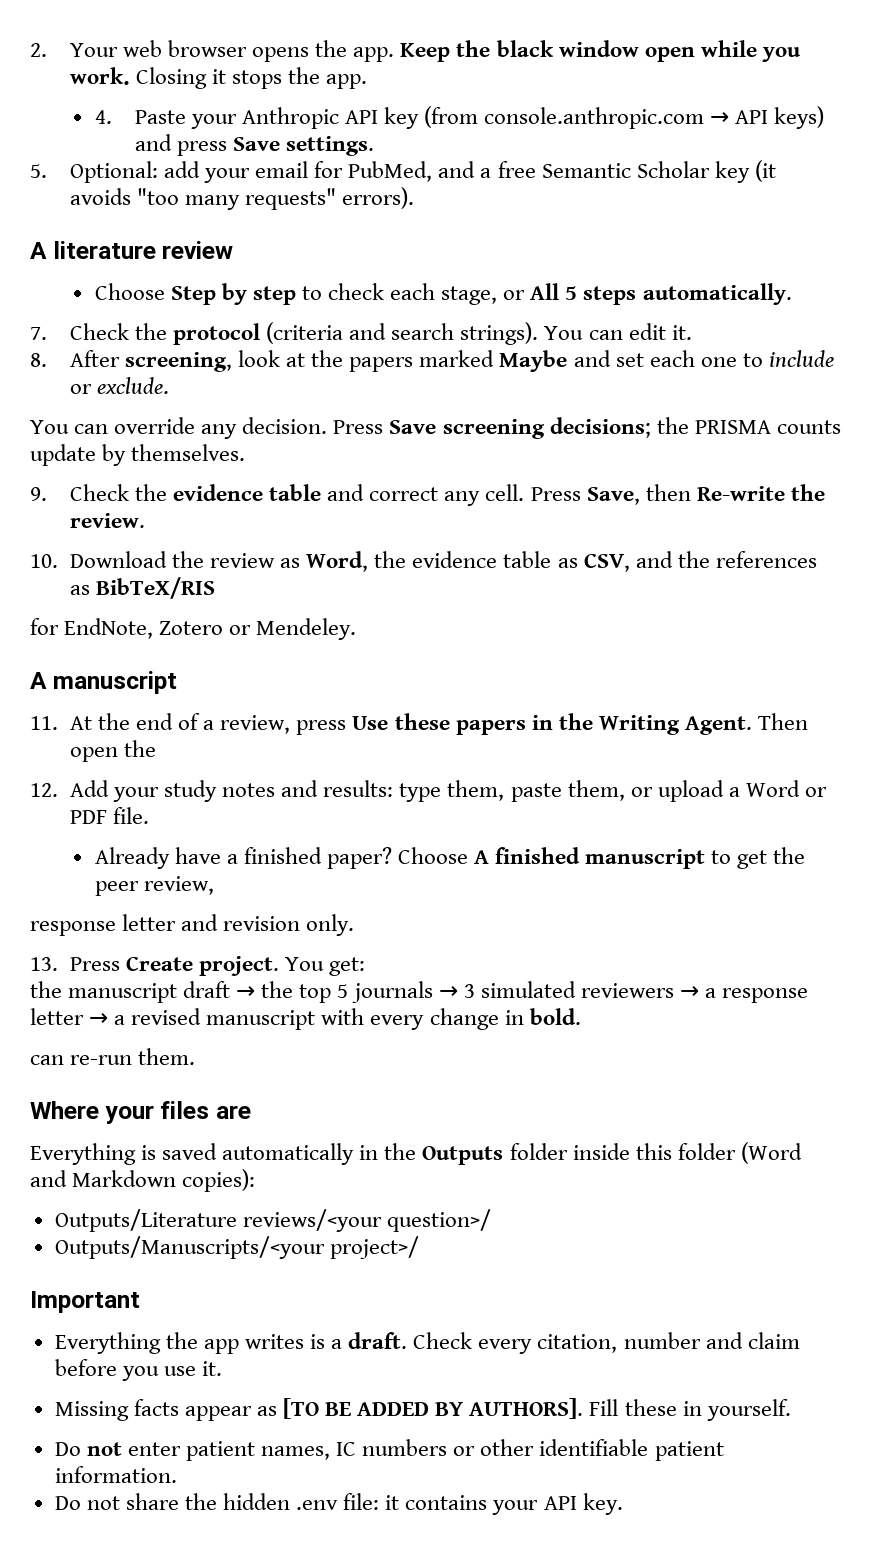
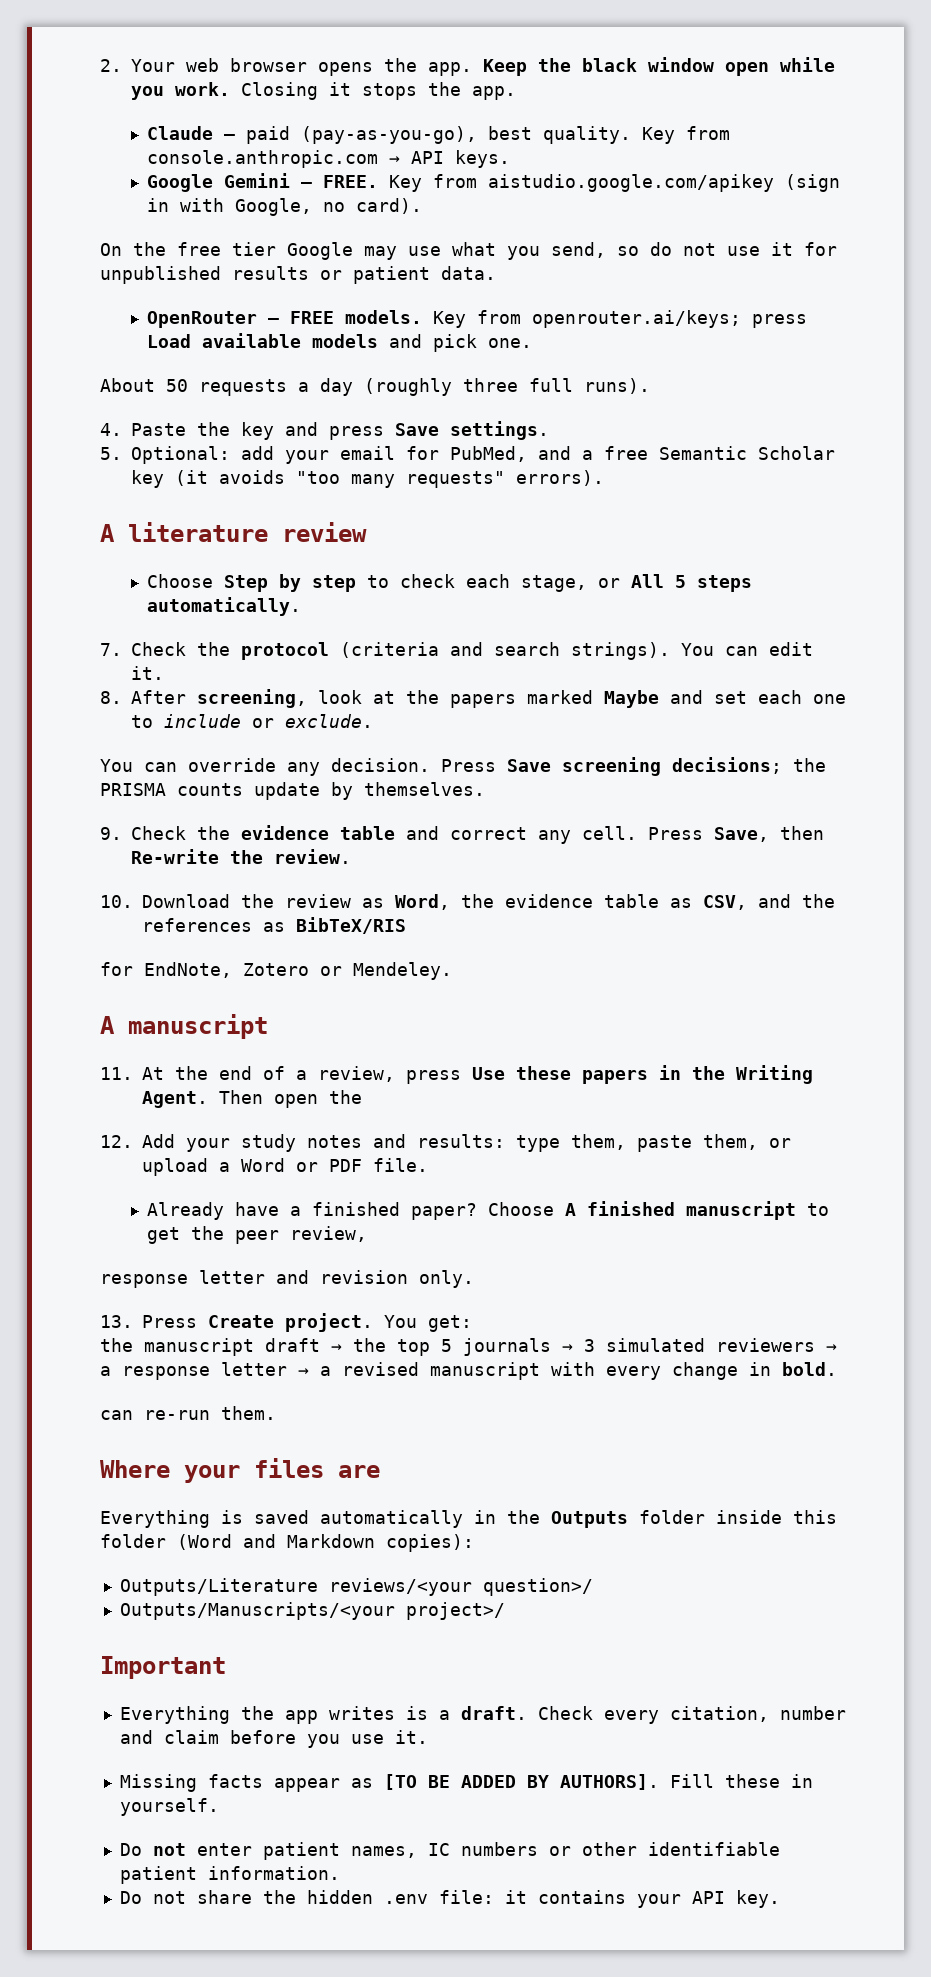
- 4. Paste your Anthropic API key (from console.anthropic.com → API keys) and press Save settings.
+ Claude — paid (pay-as-you-go), best quality. Key from console.anthropic.com → API keys.
+ Google Gemini — FREE. Key from aistudio.google.com/apikey (sign in with Google, no card).
+ On the free tier Google may use what you send, so do not use it for unpublished results or patient data.
+ OpenRouter — FREE models. Key from openrouter.ai/keys; press Load available models and pick one.
+ About 50 requests a day (roughly three full runs).
+ 4. Paste the key and press Save settings.

